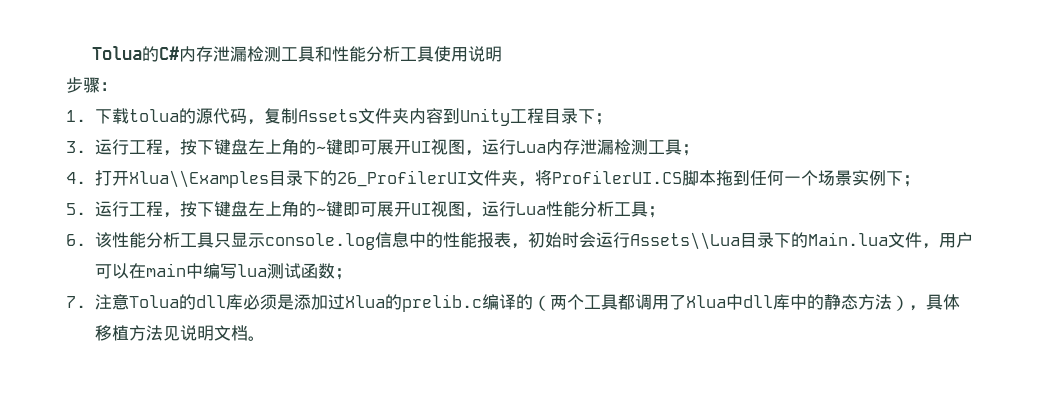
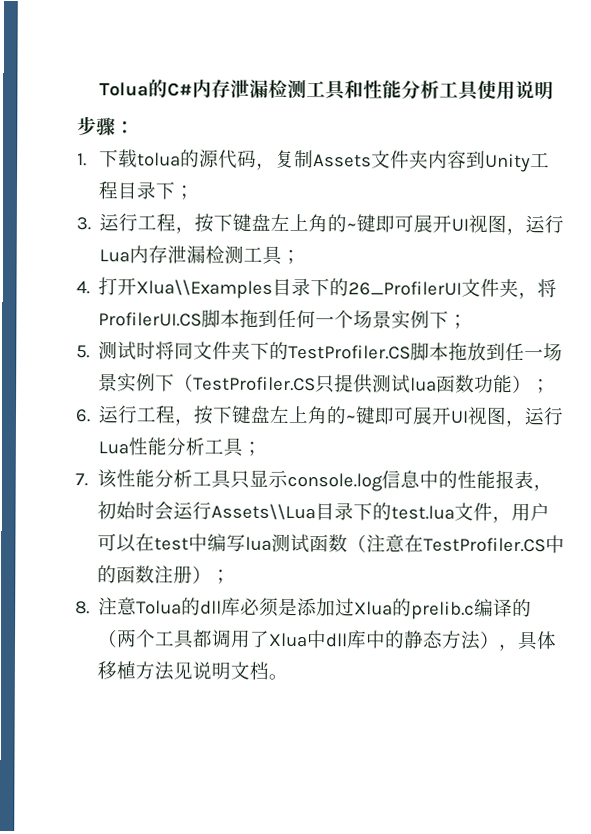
- 5.运行工程，按下键盘左上角的~键即可展开UI视图，运行Lua性能分析工具；
+ 5.测试时将同文件夹下的TestProfiler.CS脚本拖放到任一场景实例下（TestProfiler.CS只提供测试lua函数功能）；
+ 6.运行工程，按下键盘左上角的~键即可展开UI视图，运行Lua性能分析工具；
- 6.该性能分析工具只显示console.log信息中的性能报表，初始时会运行Assets\\Lua目录下的Main.lua文件，用户可以在main中编写lua测试函数；
- 7.注意Tolua的dll库必须是添加过Xlua的prelib.c编译的（两个工具都调用了Xlua中dll库中的静态方法），具体移植方法见说明文档。
+ 7.该性能分析工具只显示console.log信息中的性能报表，初始时会运行Assets\\Lua目录下的test.lua文件，用户可以在test中编写lua测试函数（注意在TestProfiler.CS中的函数注册）；
+ 8.注意Tolua的dll库必须是添加过Xlua的prelib.c编译的（两个工具都调用了Xlua中dll库中的静态方法），具体移植方法见说明文档。

